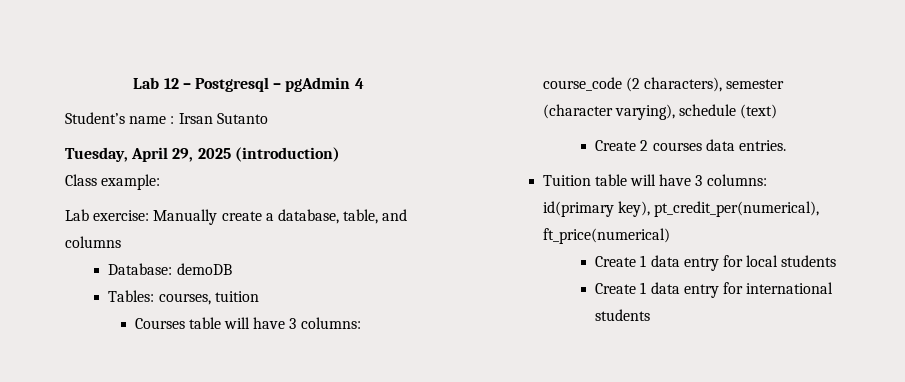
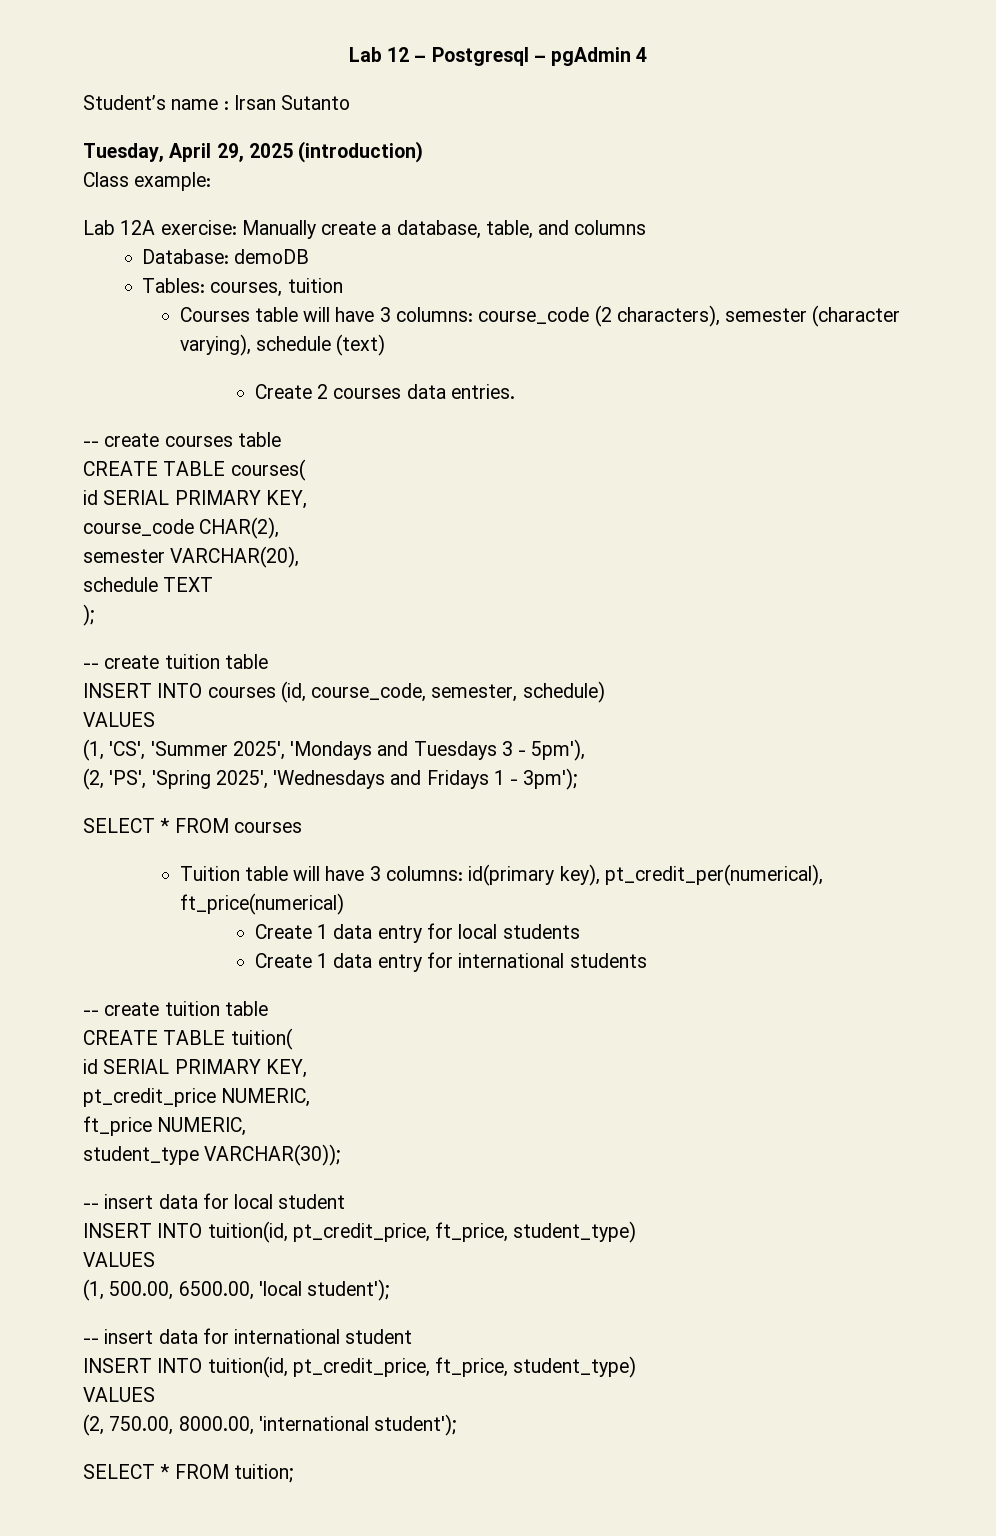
- Lab exercise: Manually create a database, table, and columns
+ Lab 12A exercise: Manually create a database, table, and columns
+ -- create courses table
+ CREATE TABLE courses(
+ id SERIAL PRIMARY KEY,
+ course_code CHAR(2),
+ semester VARCHAR(20),
+ schedule TEXT
+ );
+ -- create tuition table
+ INSERT INTO courses (id, course_code, semester, schedule)
+ VALUES
+ (1, 'CS', 'Summer 2025', 'Mondays and Tuesdays 3 - 5pm'),
+ (2, 'PS', 'Spring 2025', 'Wednesdays and Fridays 1 - 3pm');
+ SELECT * FROM courses
  Create 1 data entry for international students
+ -- create tuition table
+ CREATE TABLE tuition(
+ id SERIAL PRIMARY KEY,
+ pt_credit_price NUMERIC,
+ ft_price NUMERIC,
+ student_type VARCHAR(30));
+ -- insert data for local student
+ INSERT INTO tuition(id, pt_credit_price, ft_price, student_type)
+ VALUES
+ (1, 500.00, 6500.00, 'local student');
+ -- insert data for international student
+ INSERT INTO tuition(id, pt_credit_price, ft_price, student_type)
+ VALUES
+ (2, 750.00, 8000.00, 'international student');
+ SELECT * FROM tuition;

